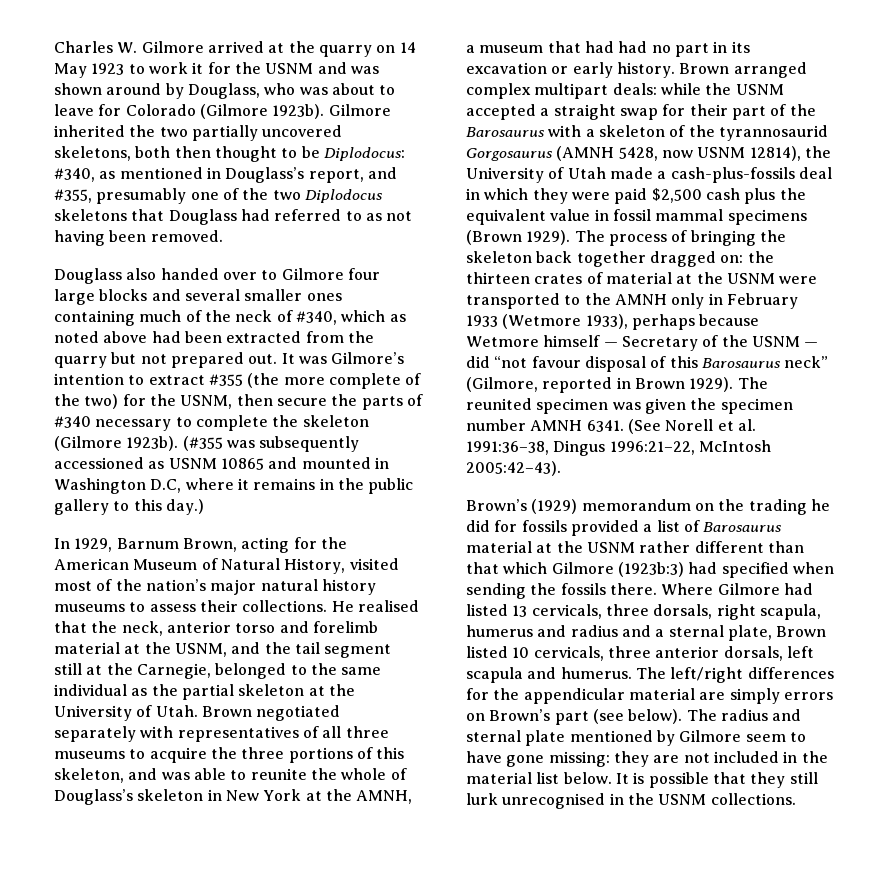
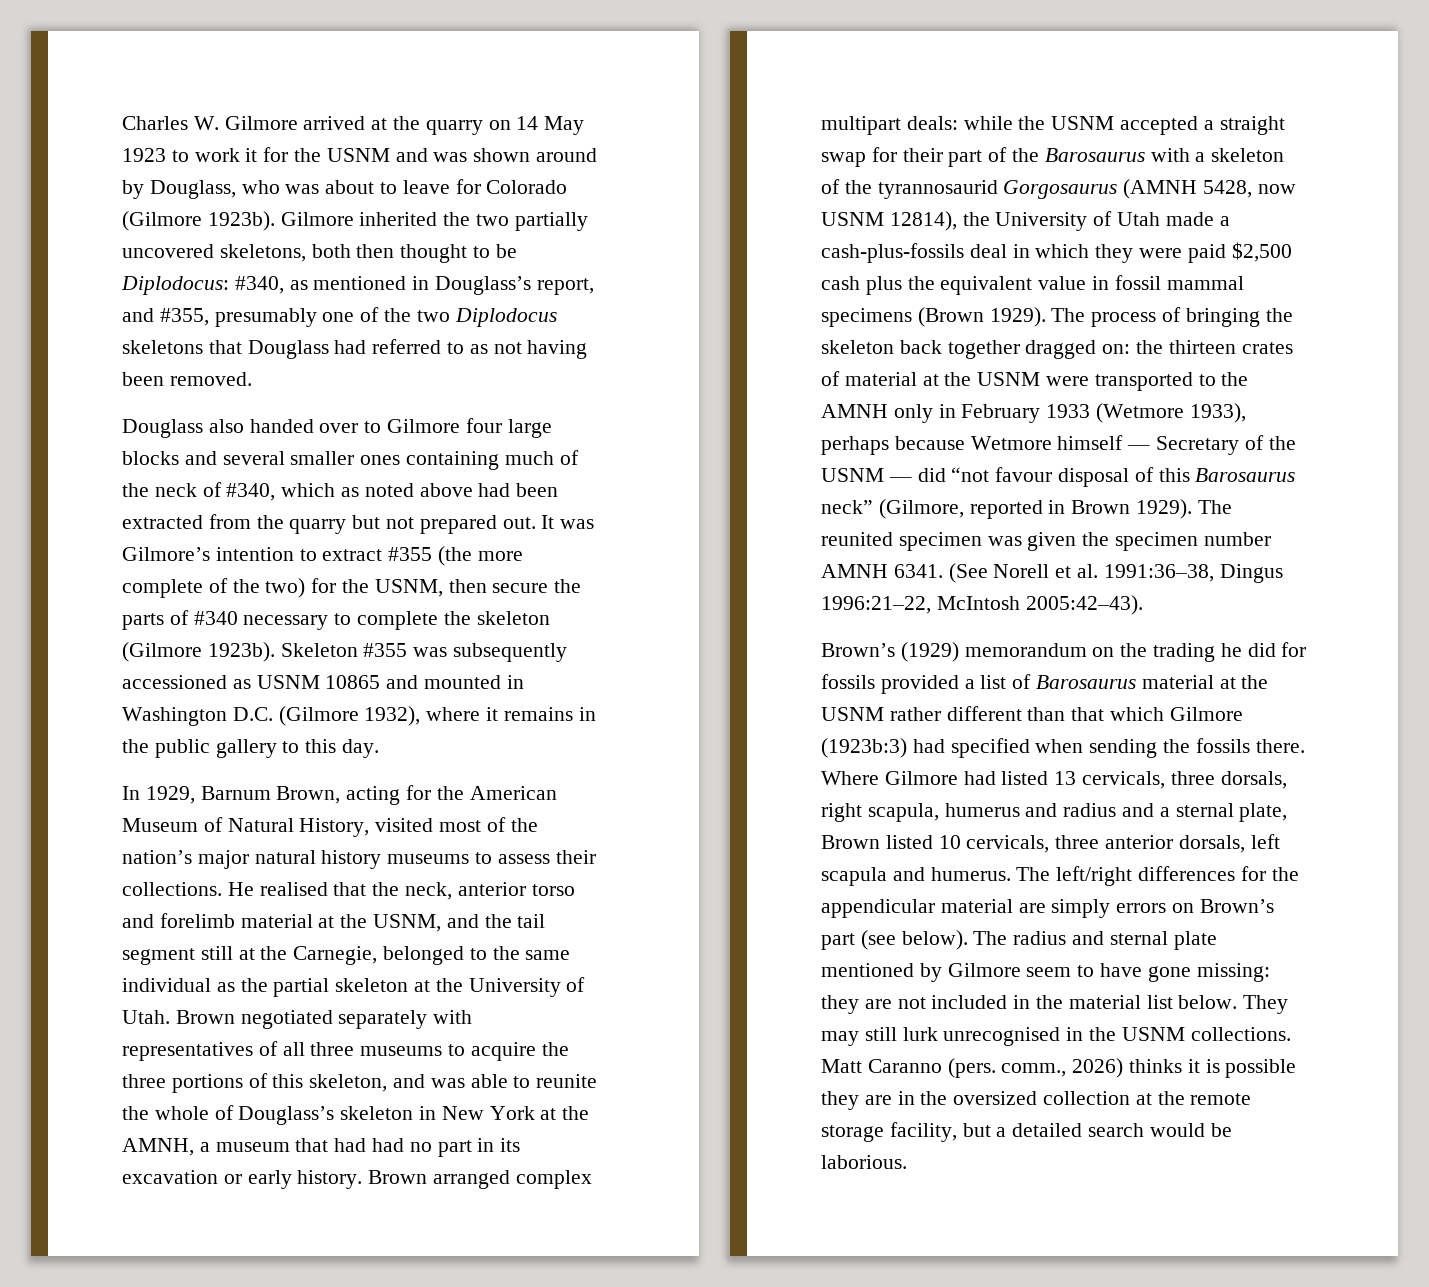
- (#355 was subsequently accessioned as USNM 10865 and mounted in Washington D.C, where it remains in the public gallery to this day.)
+ Skeleton #355 was subsequently accessioned as USNM 10865 and mounted in Washington D.C. (Gilmore 1932), where it remains in the public gallery to this day.
- It is possible that they still lurk unrecognised in the USNM collections.
+ They may still lurk unrecognised in the USNM collections.
+ Matt Caranno (pers. comm., 2026) thinks it is possible they are in the oversized collection at the remote storage facility, but a detailed search would be laborious.

